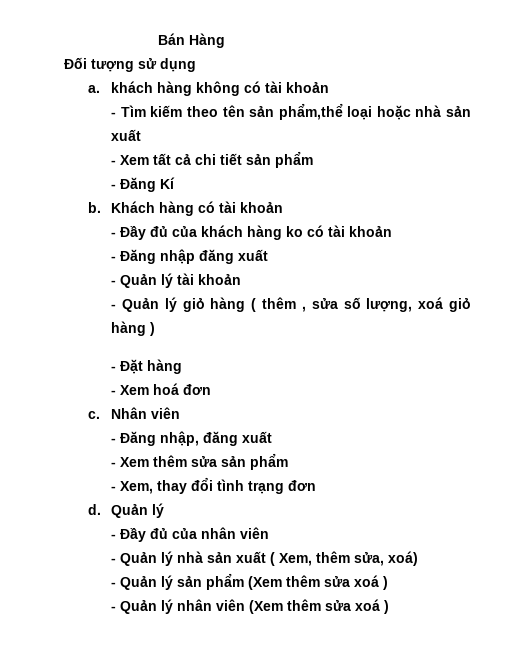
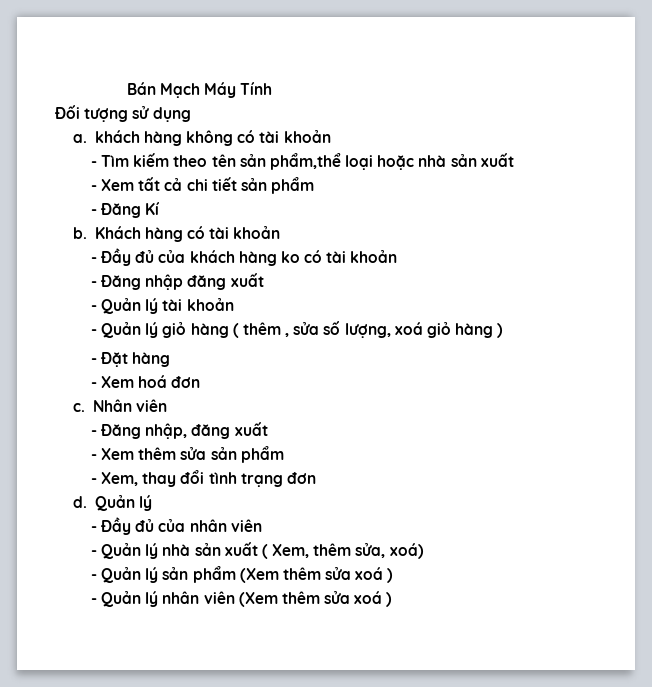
- Bán Hàng
+ Bán Mạch Máy Tính

